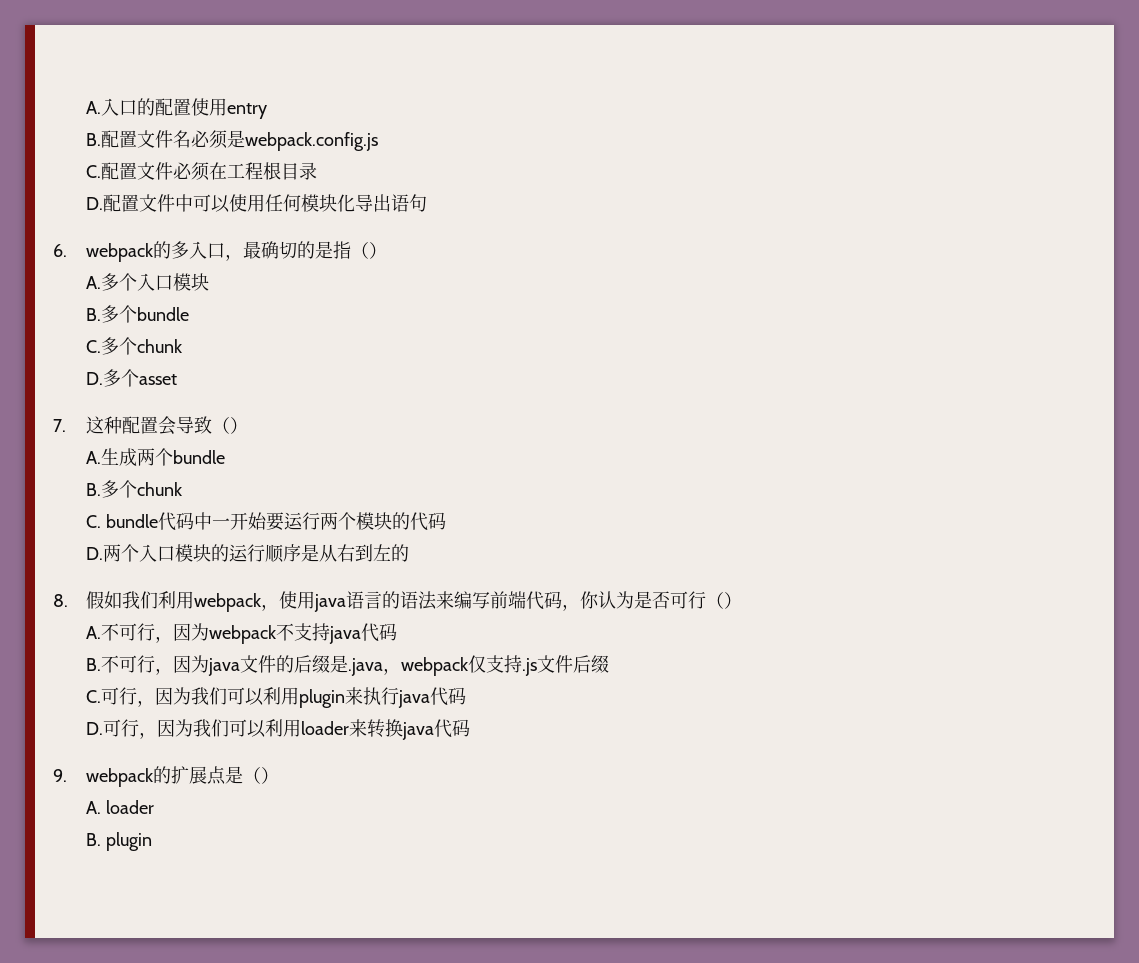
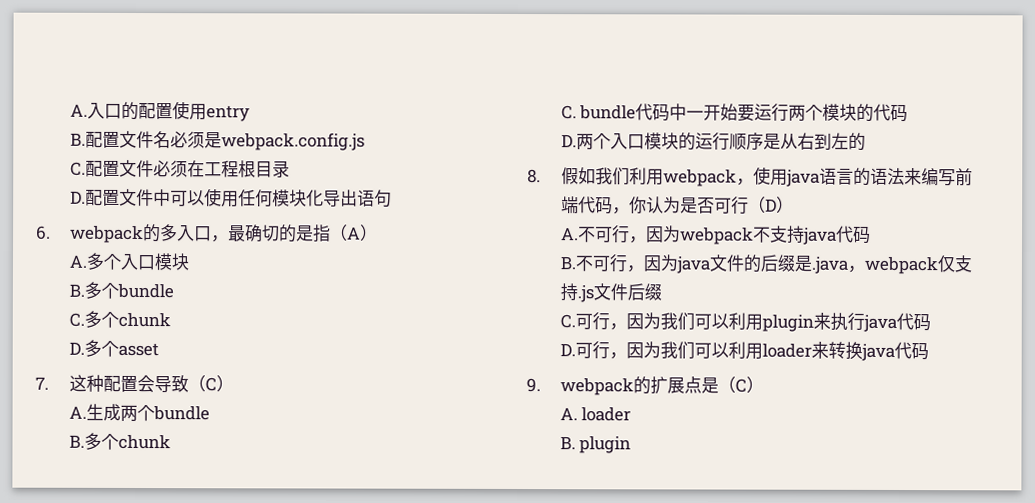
- 6. webpack的多入口，最确切的是指（）
+ 6. webpack的多入口，最确切的是指（A）
- 7.这种配置会导致（）
+ 7.这种配置会导致（C）
- 8.假如我们利用webpack，使用java语言的语法来编写前端代码，你认为是否可行（）
+ 8.假如我们利用webpack，使用java语言的语法来编写前端代码，你认为是否可行（D）
- 9. webpack的扩展点是（）
+ 9. webpack的扩展点是（C）

